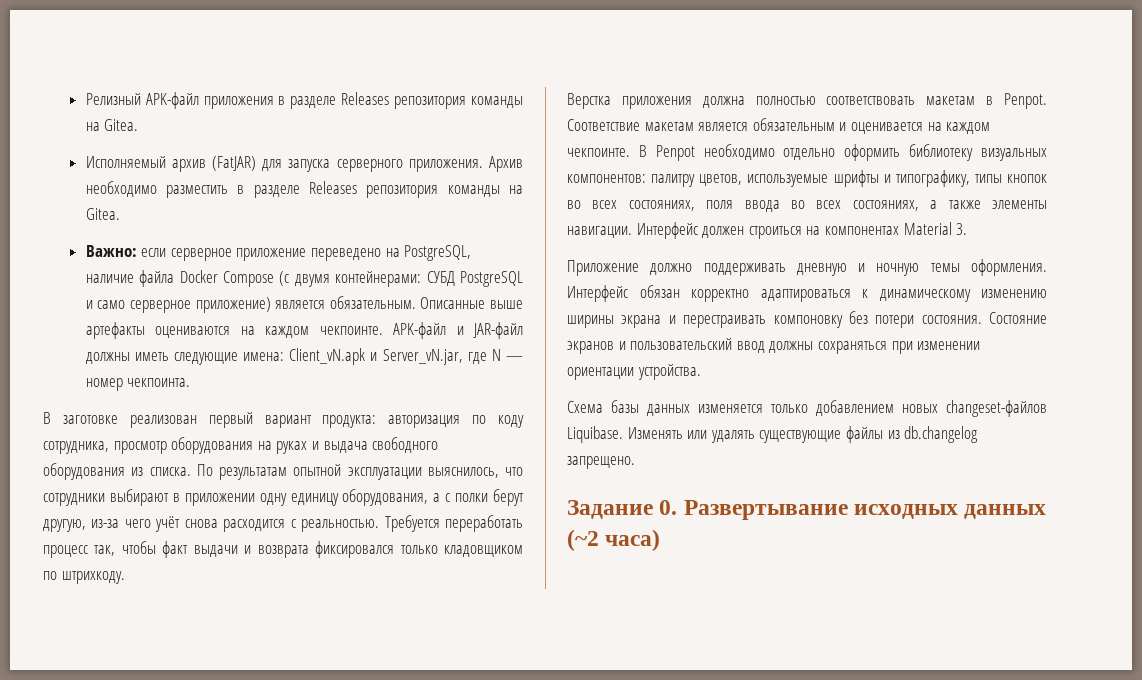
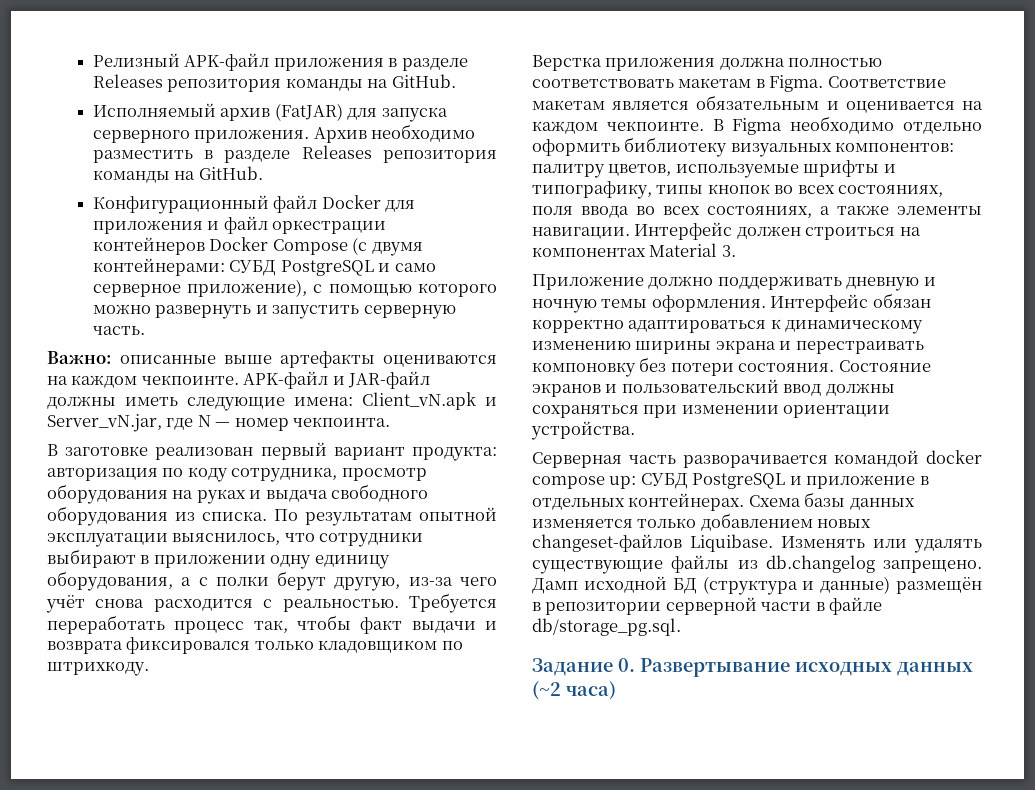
- Релизный APK-файл приложения в разделе Releases репозитория команды на Gitea.
+ Релизный APK-файл приложения в разделе Releases репозитория команды на GitHub.
- Архив необходимо разместить в разделе Releases репозитория команды на Gitea.
- Важно: если серверное приложение переведено на PostgreSQL, наличие файла Docker Compose (с двумя контейнерами: СУБД PostgreSQL и само серверное приложение) является обязательным. Описанные выше артефакты оцениваются на каждом чекпоинте.
+ Архив необходимо разместить в разделе Releases репозитория команды на GitHub.
+ Конфигурационный файл Docker для приложения и файл оркестрации контейнеров Docker Compose (с двумя контейнерами: СУБД PostgreSQL и само серверное приложение), с помощью которого можно развернуть и запустить серверную часть.
+ Важно: описанные выше артефакты оцениваются на каждом чекпоинте.
- Верстка приложения должна полностью соответствовать макетам в Penpot.
+ Верстка приложения должна полностью соответствовать макетам в Figma.
- В Penpot необходимо отдельно оформить библиотеку визуальных компонентов: палитру цветов, используемые шрифты и типографику, типы кнопок во всех состояниях, поля ввода во всех состояниях, а также элементы навигации.
+ В Figma необходимо отдельно оформить библиотеку визуальных компонентов: палитру цветов, используемые шрифты и типографику, типы кнопок во всех состояниях, поля ввода во всех состояниях, а также элементы навигации.
+ Серверная часть разворачивается командой docker compose up: СУБД PostgreSQL и приложение в отдельных контейнерах.
+ Дамп исходной БД (структура и данные) размещён в репозитории серверной части в файле db/storage_pg.sql.

